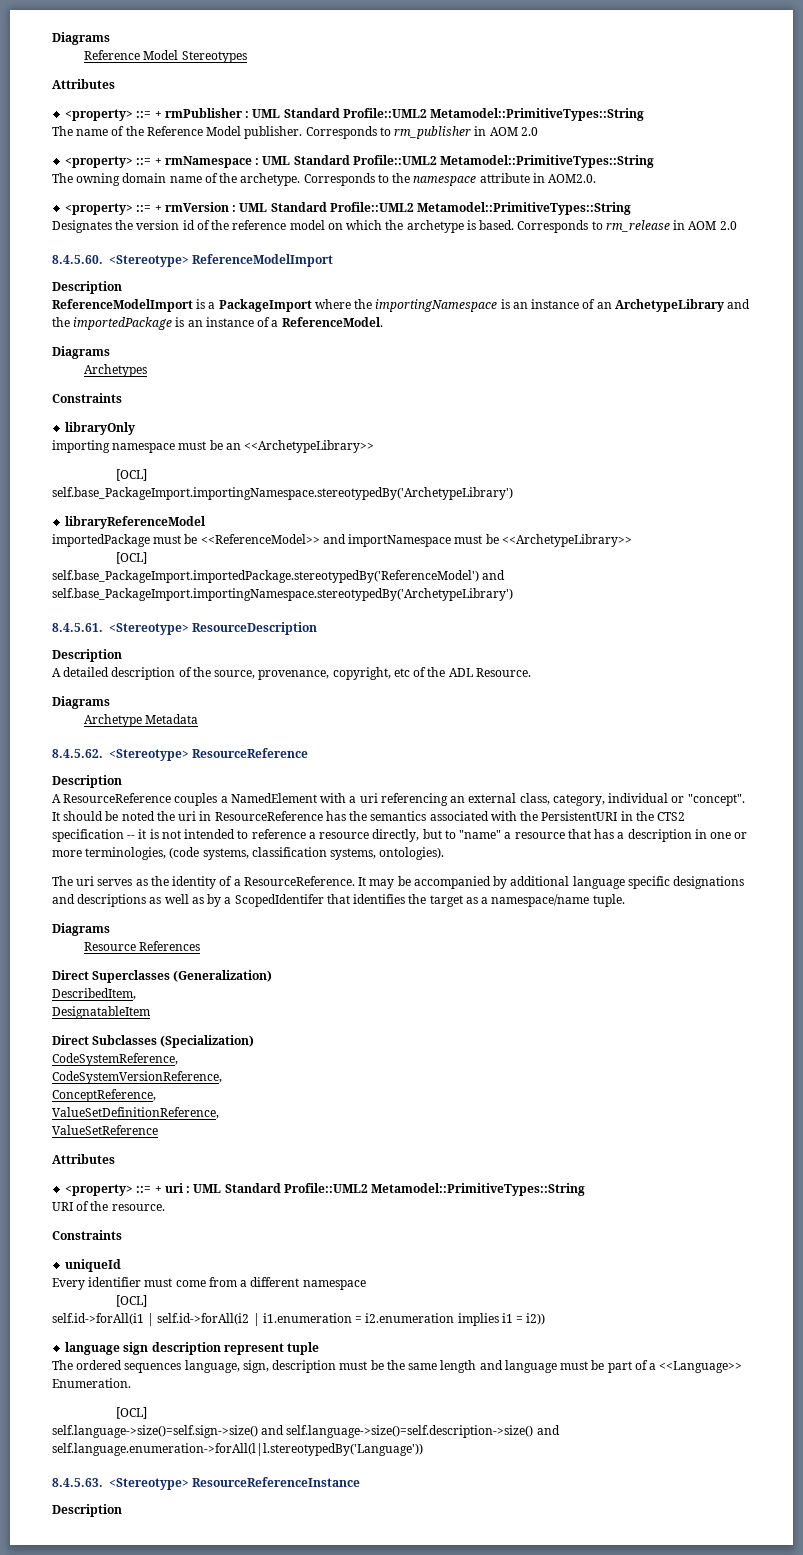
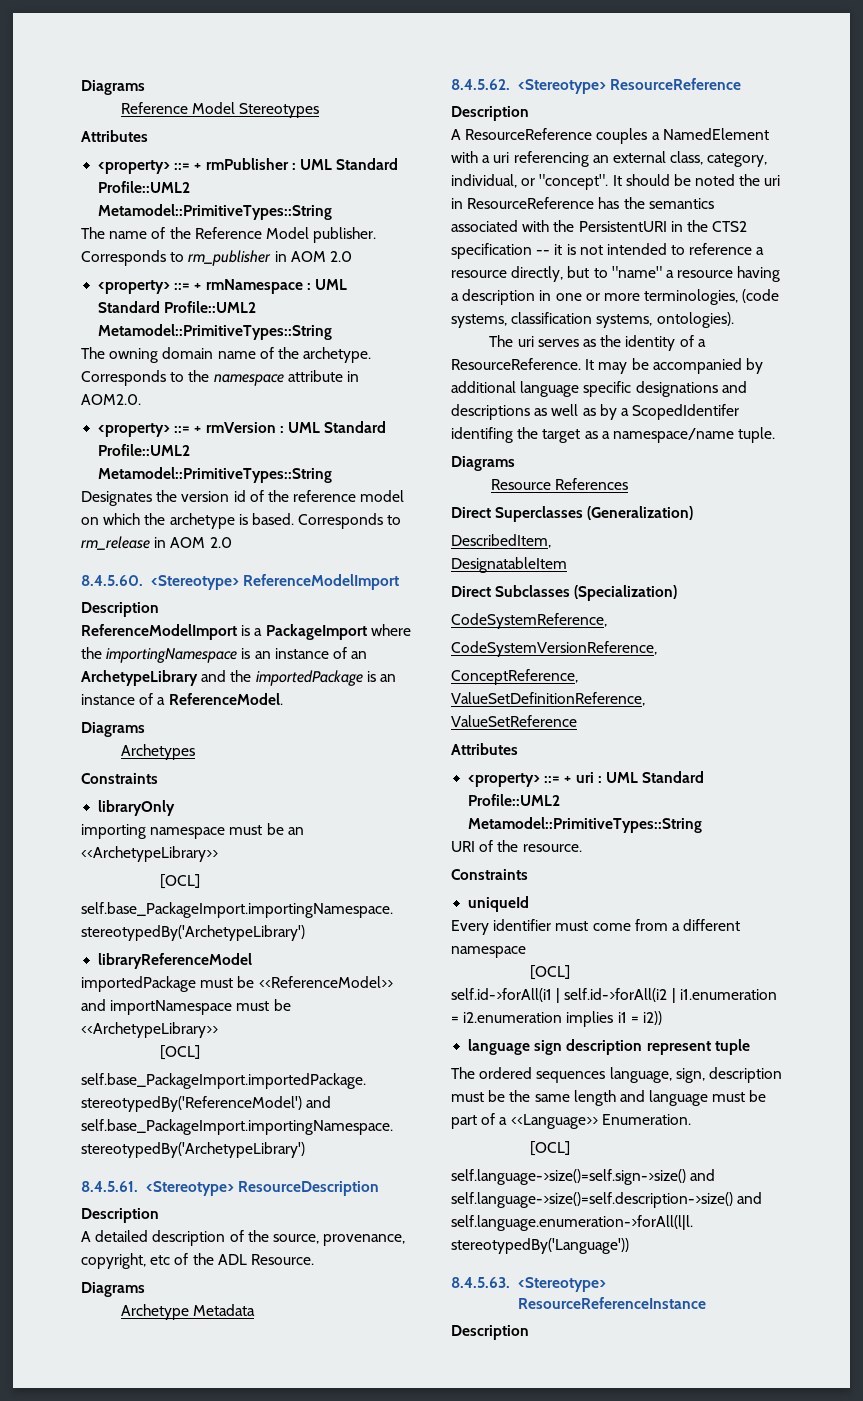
- A ResourceReference couples a NamedElement with a uri referencing an external class, category, individual or "concept".
+ A ResourceReference couples a NamedElement with a uri referencing an external class, category, individual, or "concept".
- It should be noted the uri in ResourceReference has the semantics associated with the PersistentURI in the CTS2 specification -- it is not intended to reference a resource directly, but to "name" a resource that has a description in one or more terminologies, (code systems, classification systems, ontologies).
+ It should be noted the uri in ResourceReference has the semantics associated with the PersistentURI in the CTS2 specification -- it is not intended to reference a resource directly, but to "name" a resource having a description in one or more terminologies, (code systems, classification systems, ontologies).
- It may be accompanied by additional language specific designations and descriptions as well as by a ScopedIdentifer that identifies the target as a namespace/name tuple.
+ It may be accompanied by additional language specific designations and descriptions as well as by a ScopedIdentifer identifing the target as a namespace/name tuple.

